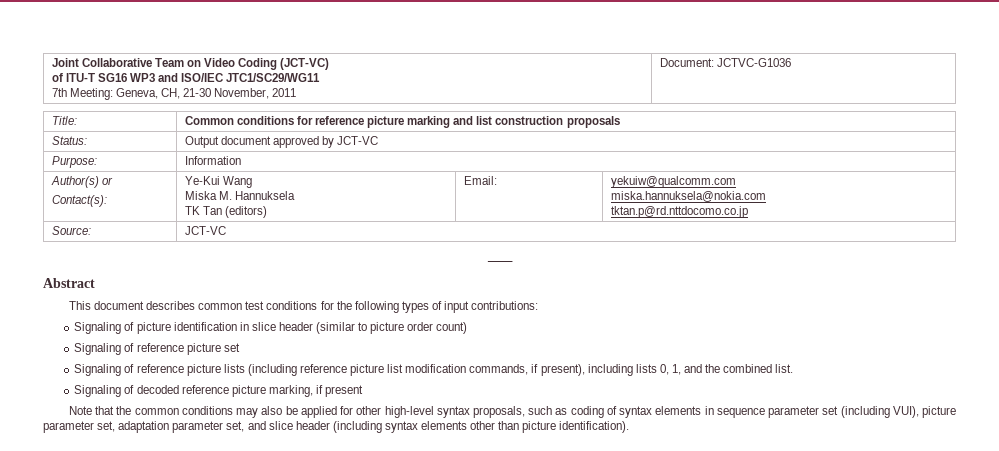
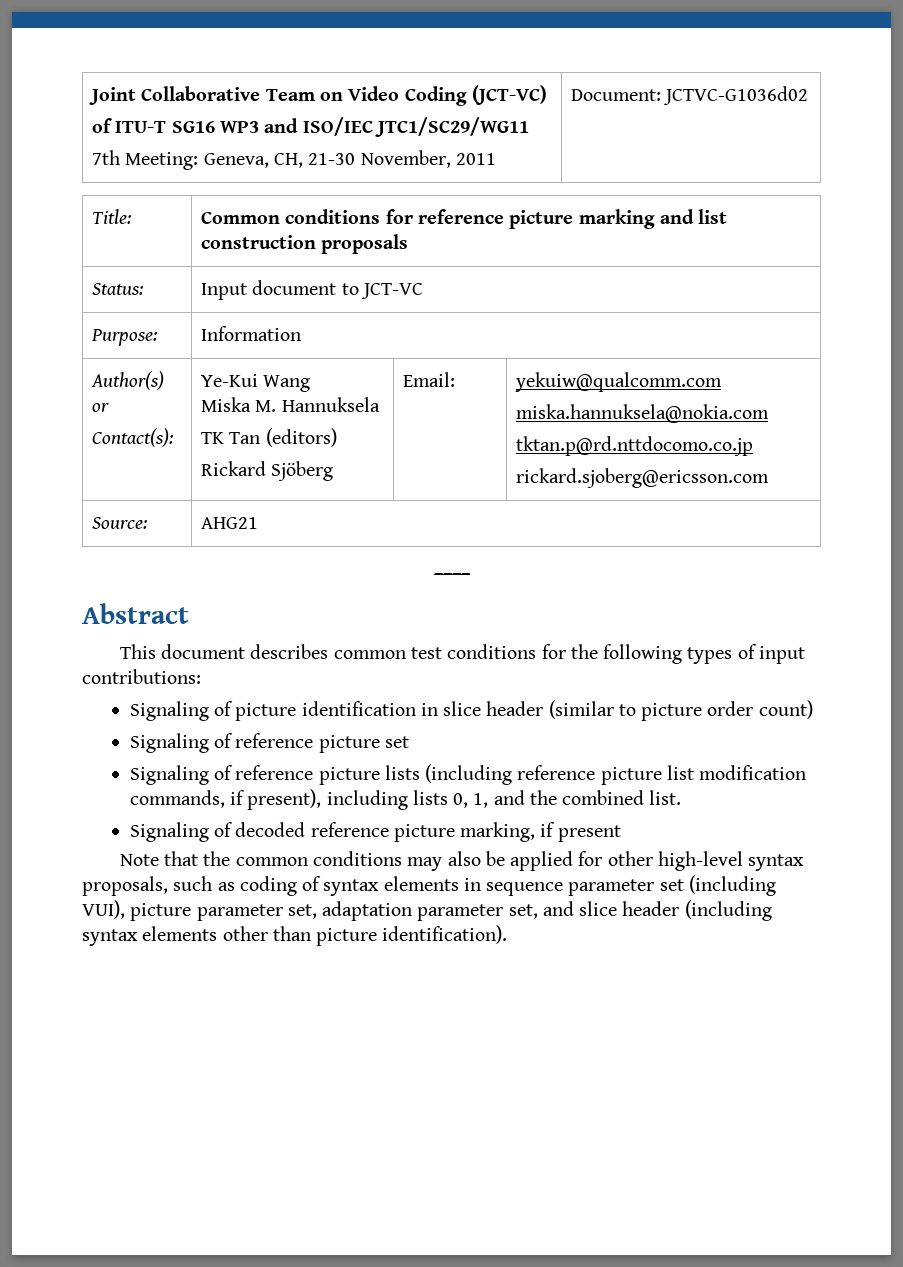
  Joint Collaborative Team on Video Coding (JCT-VC)
  of ITU-T SG16 WP3 and ISO/IEC JTC1/SC29/WG11
- 7th Meeting: Geneva, CH, 21-30 November, 2011 | Document: JCTVC-G1036
+ 7th Meeting: Geneva, CH, 21-30 November, 2011 | Document: JCTVC-G1036d02
- Status: | Output document approved by JCT-VC
+ Status: | Input document to JCT-VC
  Author(s) or
  Contact(s): | Ye-Kui Wang
  Miska M. Hannuksela
- TK Tan (editors) | Email: | yekuiw@qualcomm.com
+ TK Tan (editors)
+ Rickard Sjöberg | Email: | yekuiw@qualcomm.com
  miska.hannuksela@nokia.com
  tktan.p@rd.nttdocomo.co.jp
+ rickard.sjoberg@ericsson.com
- Source: | JCT-VC
+ Source: | AHG21

